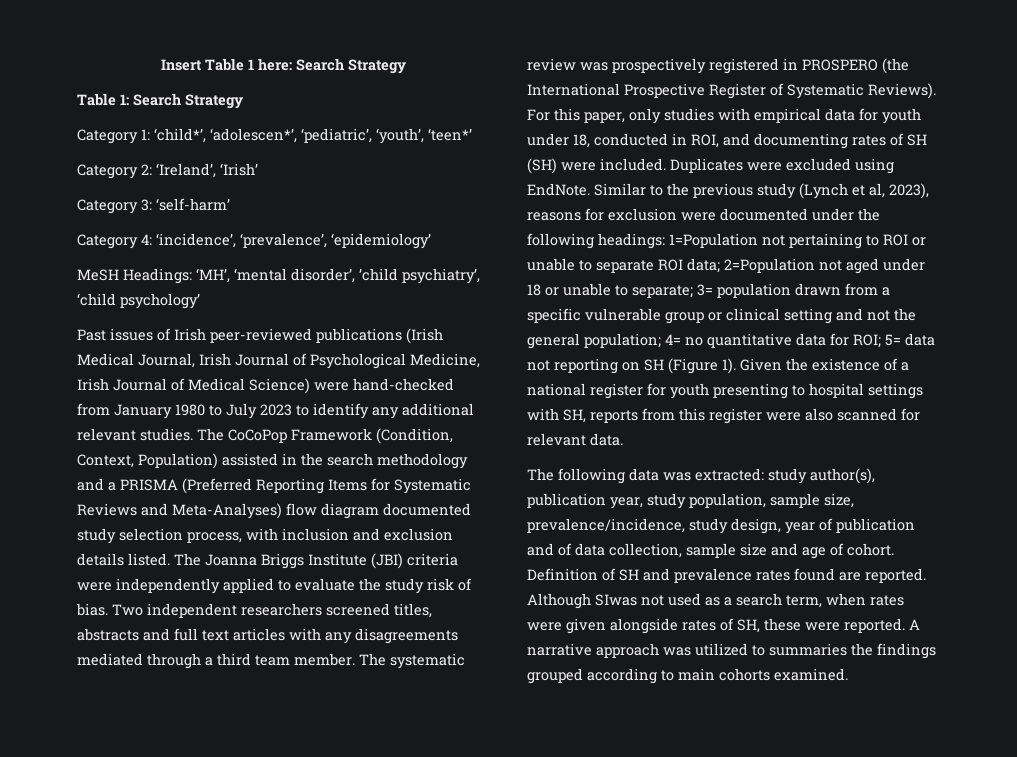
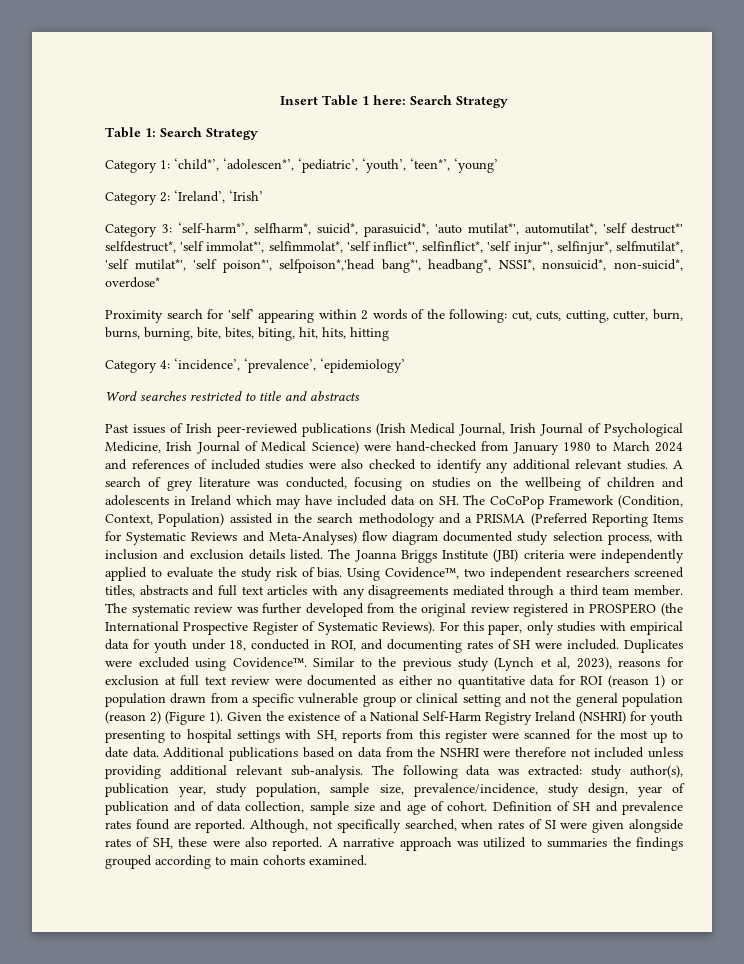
- Category 1: ‘child*’, ‘adolescen*’, ‘pediatric’, ‘youth’, ‘teen*’
+ Category 1: ‘child*’, ‘adolescen*’, ‘pediatric’, ‘youth’, ‘teen*’, ‘young’
- Category 3: ‘self-harm’
+ Category 3: ‘self-harm*’, selfharm*, suicid*, parasuicid*, 'auto mutilat*', automutilat*, 'self destruct*' selfdestruct*, 'self immolat*', selfimmolat*, 'self inflict*', selfinflict*, 'self injur*', selfinjur*, selfmutilat*, 'self mutilat*', 'self poison*', selfpoison*,'head bang*', headbang*, NSSI*, nonsuicid*, non‐suicid*, overdose*
+ Proximity search for 'self’ appearing within 2 words of the following: cut, cuts, cutting, cutter, burn, burns, burning, bite, bites, biting, hit, hits, hitting
- MeSH Headings: ‘MH’, ‘mental disorder’, ’child psychiatry’, ‘child psychology’
+ Word searches restricted to title and abstracts
- Past issues of Irish peer-reviewed publications (Irish Medical Journal, Irish Journal of Psychological Medicine, Irish Journal of Medical Science) were hand-checked from January 1980 to July 2023 to identify any additional relevant studies.
+ Past issues of Irish peer-reviewed publications (Irish Medical Journal, Irish Journal of Psychological Medicine, Irish Journal of Medical Science) were hand-checked from January 1980 to March 2024 and references of included studies were also checked to identify any additional relevant studies.
- The CoCoPop Framework (Condition, Context, Population) assisted in the search methodology and a PRISMA (Preferred Reporting Items for Systematic Reviews and Meta-Analyses) flow diagram documented study selection process, with inclusion and exclusion details listed.
+ A search of grey literature was conducted, focusing on studies on the wellbeing of children and adolescents in Ireland which may have included data on SH. The CoCoPop Framework (Condition, Context, Population) assisted in the search methodology and a PRISMA (Preferred Reporting Items for Systematic Reviews and Meta-Analyses) flow diagram documented study selection process, with inclusion and exclusion details listed.
- Two independent researchers screened titles, abstracts and full text articles with any disagreements mediated through a third team member.
+ Using Covidence™, two independent researchers screened titles, abstracts and full text articles with any disagreements mediated through a third team member.
- The systematic review was prospectively registered in PROSPERO (the International Prospective Register of Systematic Reviews).
+ The systematic review was further developed from the original review registered in PROSPERO (the International Prospective Register of Systematic Reviews).
- For this paper, only studies with empirical data for youth under 18, conducted in ROI, and documenting rates of SH (SH) were included.
+ For this paper, only studies with empirical data for youth under 18, conducted in ROI, and documenting rates of SH were included.
- Duplicates were excluded using EndNote.
+ Duplicates were excluded using Covidence™.
- Similar to the previous study (Lynch et al, 2023), reasons for exclusion were documented under the following headings: 1=Population not pertaining to ROI or unable to separate ROI data; 2=Population not aged under 18 or unable to separate; 3= population drawn from a specific vulnerable group or clinical setting and not the general population; 4= no quantitative data for ROI; 5= data not reporting on SH (Figure 1).
+ Similar to the previous study (Lynch et al, 2023), reasons for exclusion at full text review were documented as either no quantitative data for ROI (reason 1) or population drawn from a specific vulnerable group or clinical setting and not the general population (reason 2) (Figure 1).
- Given the existence of a national register for youth presenting to hospital settings with SH, reports from this register were also scanned for relevant data.
- The following data was extracted: study author(s), publication year, study population, sample size, prevalence/incidence, study design, year of publication and of data collection, sample size and age of cohort.
+ Given the existence of a National Self-Harm Registry Ireland (NSHRI) for youth presenting to hospital settings with SH, reports from this register were scanned for the most up to date data. Additional publications based on data from the NSHRI were therefore not included unless providing additional relevant sub-analysis. The following data was extracted: study author(s), publication year, study population, sample size, prevalence/incidence, study design, year of publication and of data collection, sample size and age of cohort.
- Although SIwas not used as a search term, when rates were given alongside rates of SH, these were reported.
+ Although, not specifically searched, when rates of SI were given alongside rates of SH, these were also reported.

